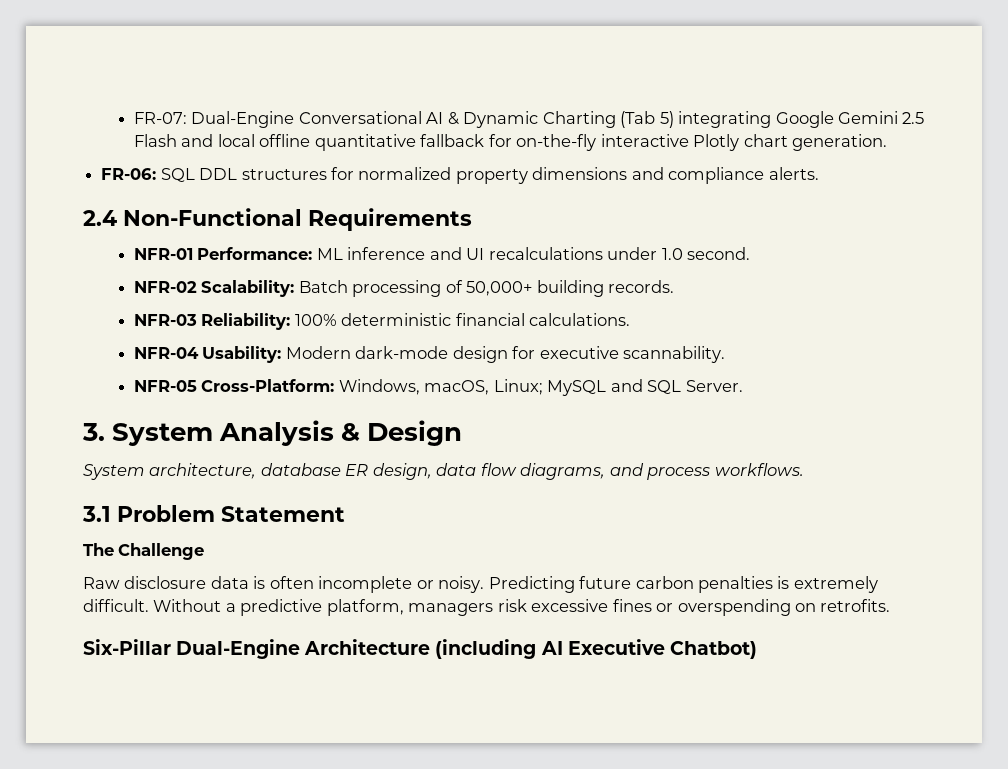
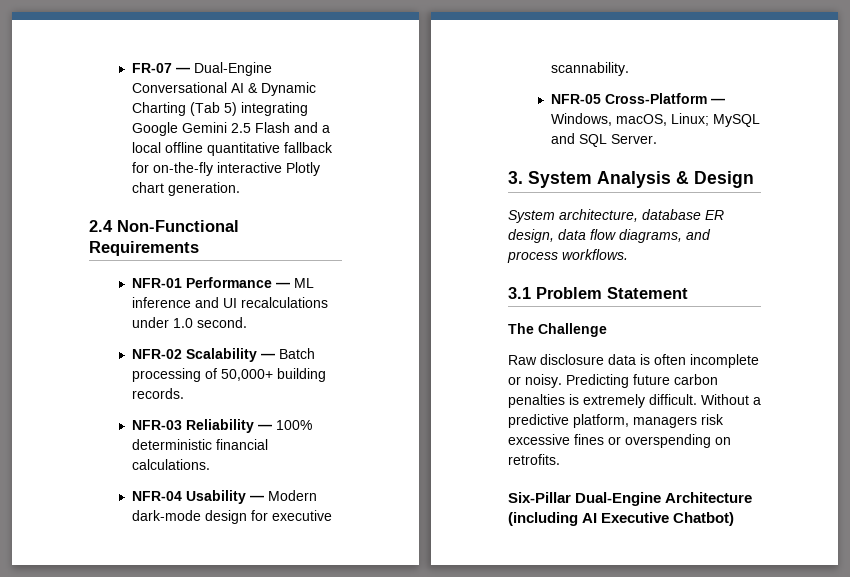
- FR-07: Dual-Engine Conversational AI & Dynamic Charting (Tab 5) integrating Google Gemini 2.5 Flash and local offline quantitative fallback for on-the-fly interactive Plotly chart generation.
+ FR-07 — Dual-Engine Conversational AI & Dynamic Charting (Tab 5) integrating Google Gemini 2.5 Flash and a local offline quantitative fallback for on-the-fly interactive Plotly chart generation.
- FR-06: SQL DDL structures for normalized property dimensions and compliance alerts.
- NFR-01 Performance: ML inference and UI recalculations under 1.0 second.
+ NFR-01 Performance — ML inference and UI recalculations under 1.0 second.
- NFR-02 Scalability: Batch processing of 50,000+ building records.
+ NFR-02 Scalability — Batch processing of 50,000+ building records.
- NFR-03 Reliability: 100% deterministic financial calculations.
+ NFR-03 Reliability — 100% deterministic financial calculations.
- NFR-04 Usability: Modern dark-mode design for executive scannability.
+ NFR-04 Usability — Modern dark-mode design for executive scannability.
- NFR-05 Cross-Platform: Windows, macOS, Linux; MySQL and SQL Server.
+ NFR-05 Cross-Platform — Windows, macOS, Linux; MySQL and SQL Server.

